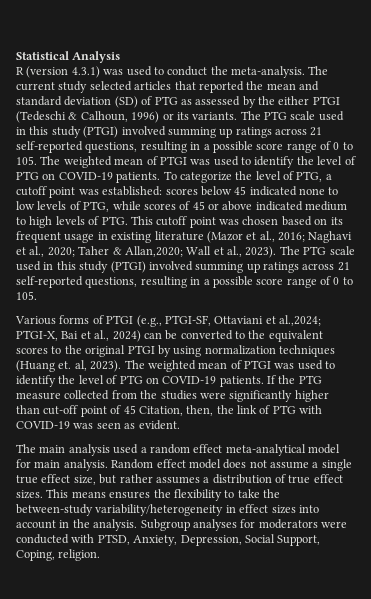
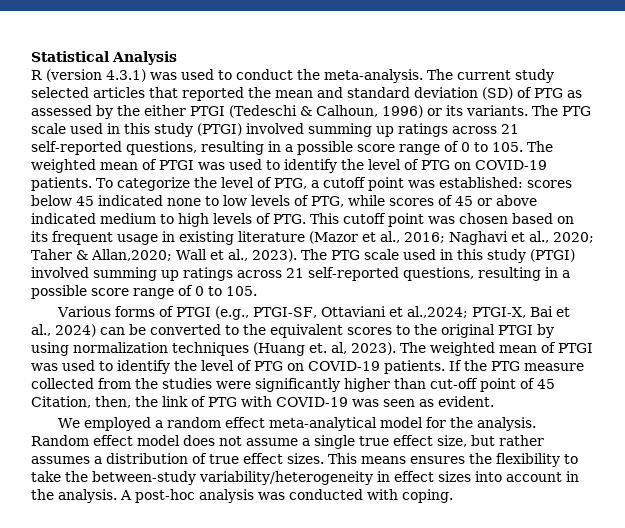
- The main analysis used a random effect meta-analytical model for main analysis.
+ We employed a random effect meta-analytical model for the analysis.
- Subgroup analyses for moderators were conducted with PTSD, Anxiety, Depression, Social Support, Coping, religion.
+ A post-hoc analysis was conducted with coping.

